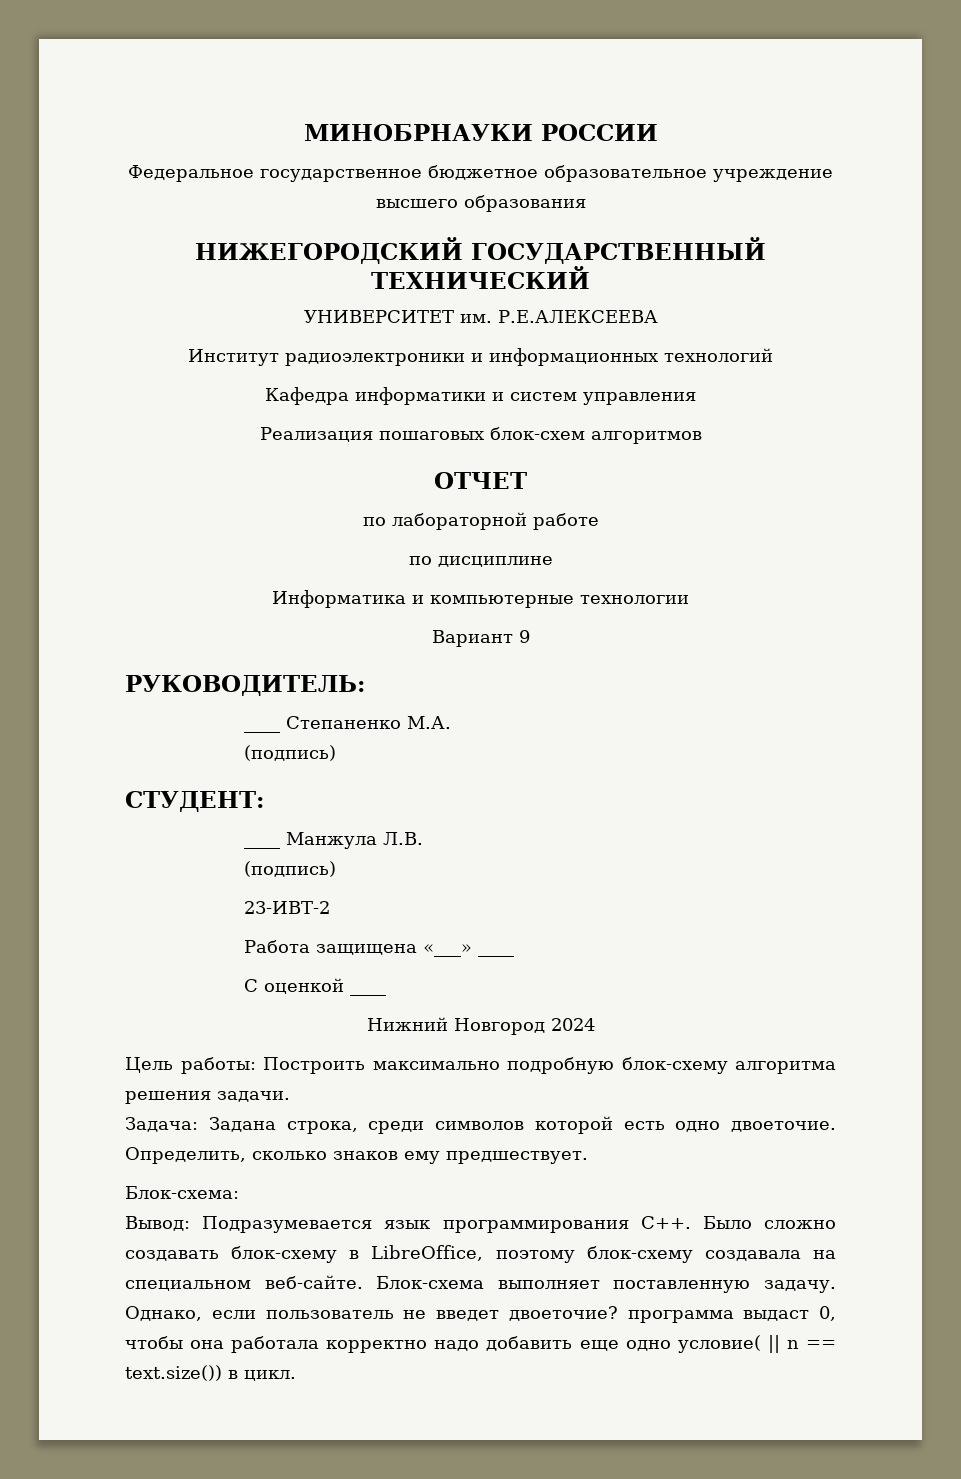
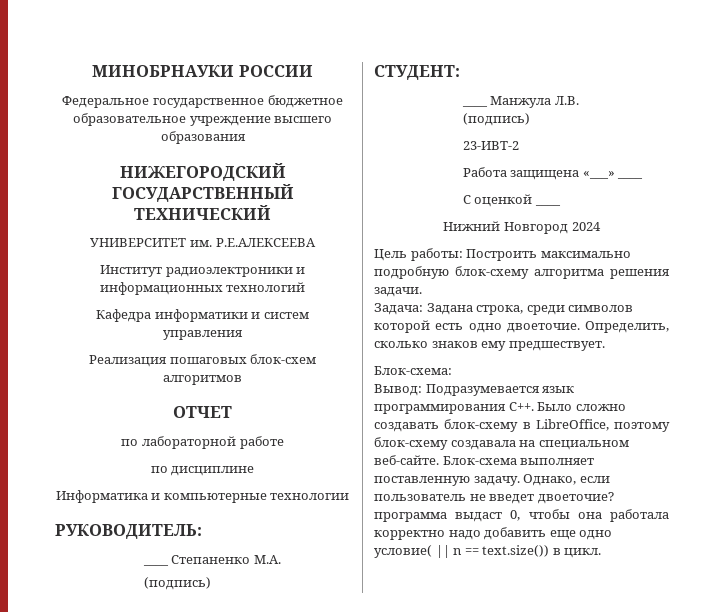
- Вариант 9

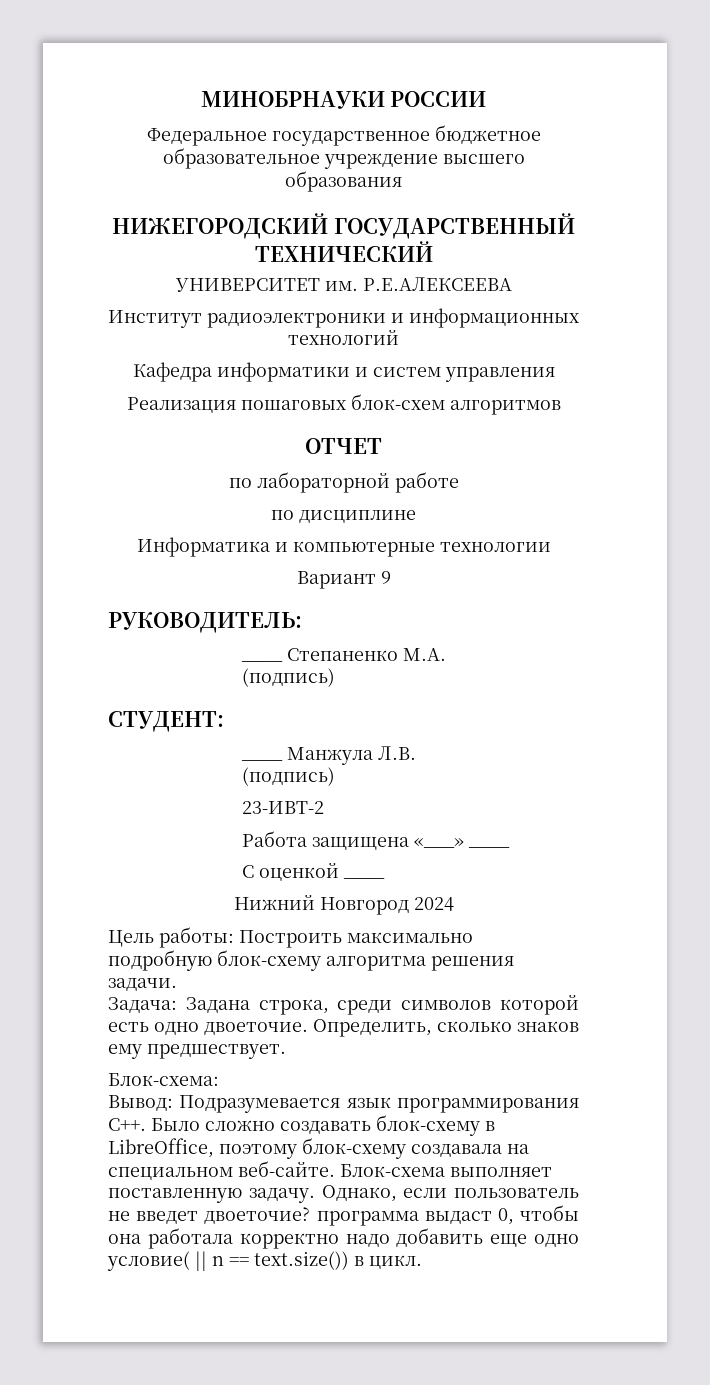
+ Вариант 9

